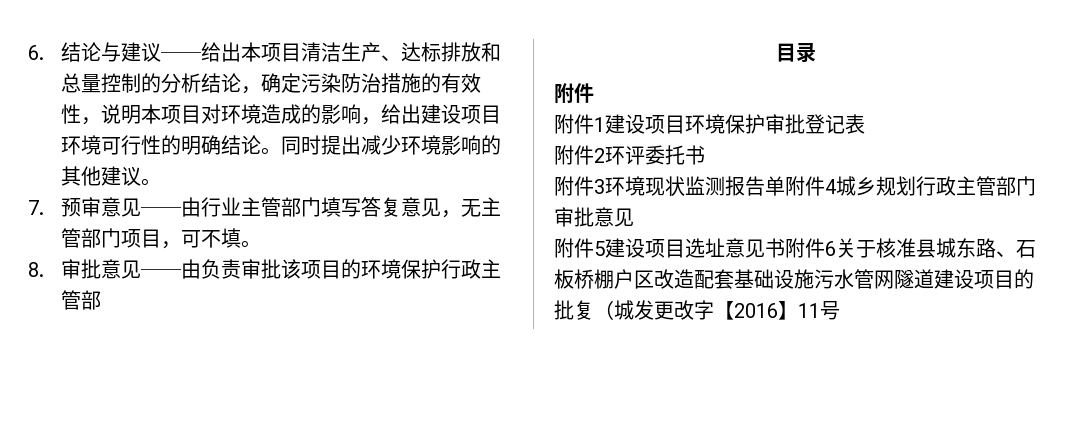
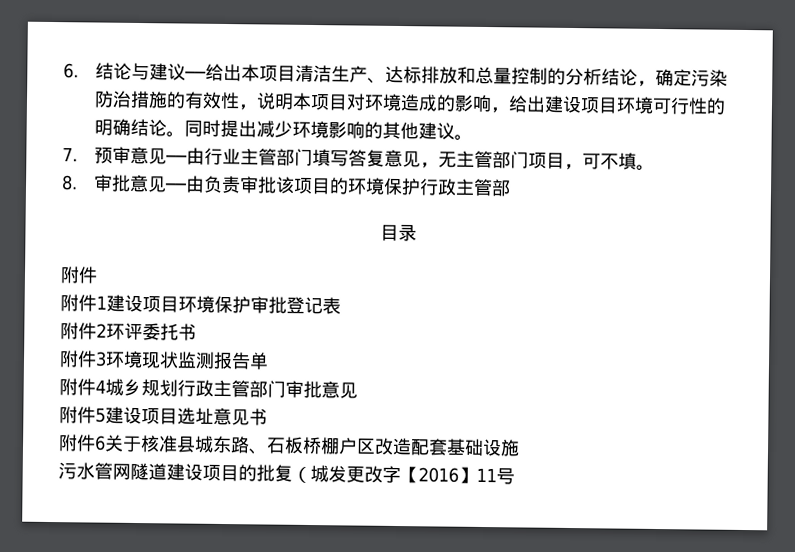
- 附件3环境现状监测报告单附件4城乡规划行政主管部门审批意见
+ 附件3环境现状监测报告单
+ 附件4城乡规划行政主管部门审批意见
- 附件5建设项目选址意见书附件6关于核准县城东路、石板桥棚户区改造配套基础设施污水管网隧道建设项目的批复（城发更改字【2016】11号
+ 附件5建设项目选址意见书
+ 附件6关于核准县城东路、石板桥棚户区改造配套基础设施
+ 污水管网隧道建设项目的批复（城发更改字【2016】11号

